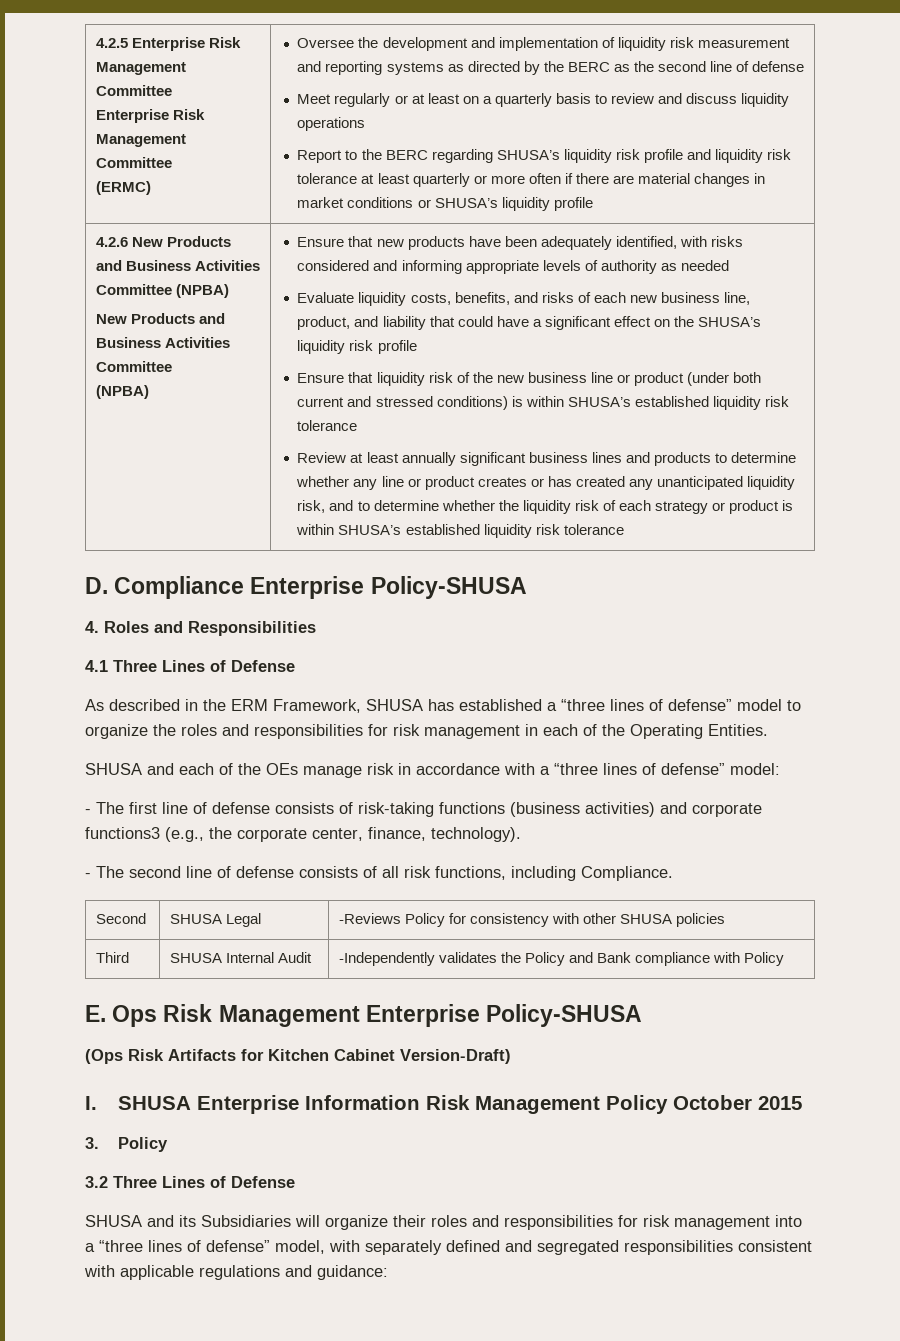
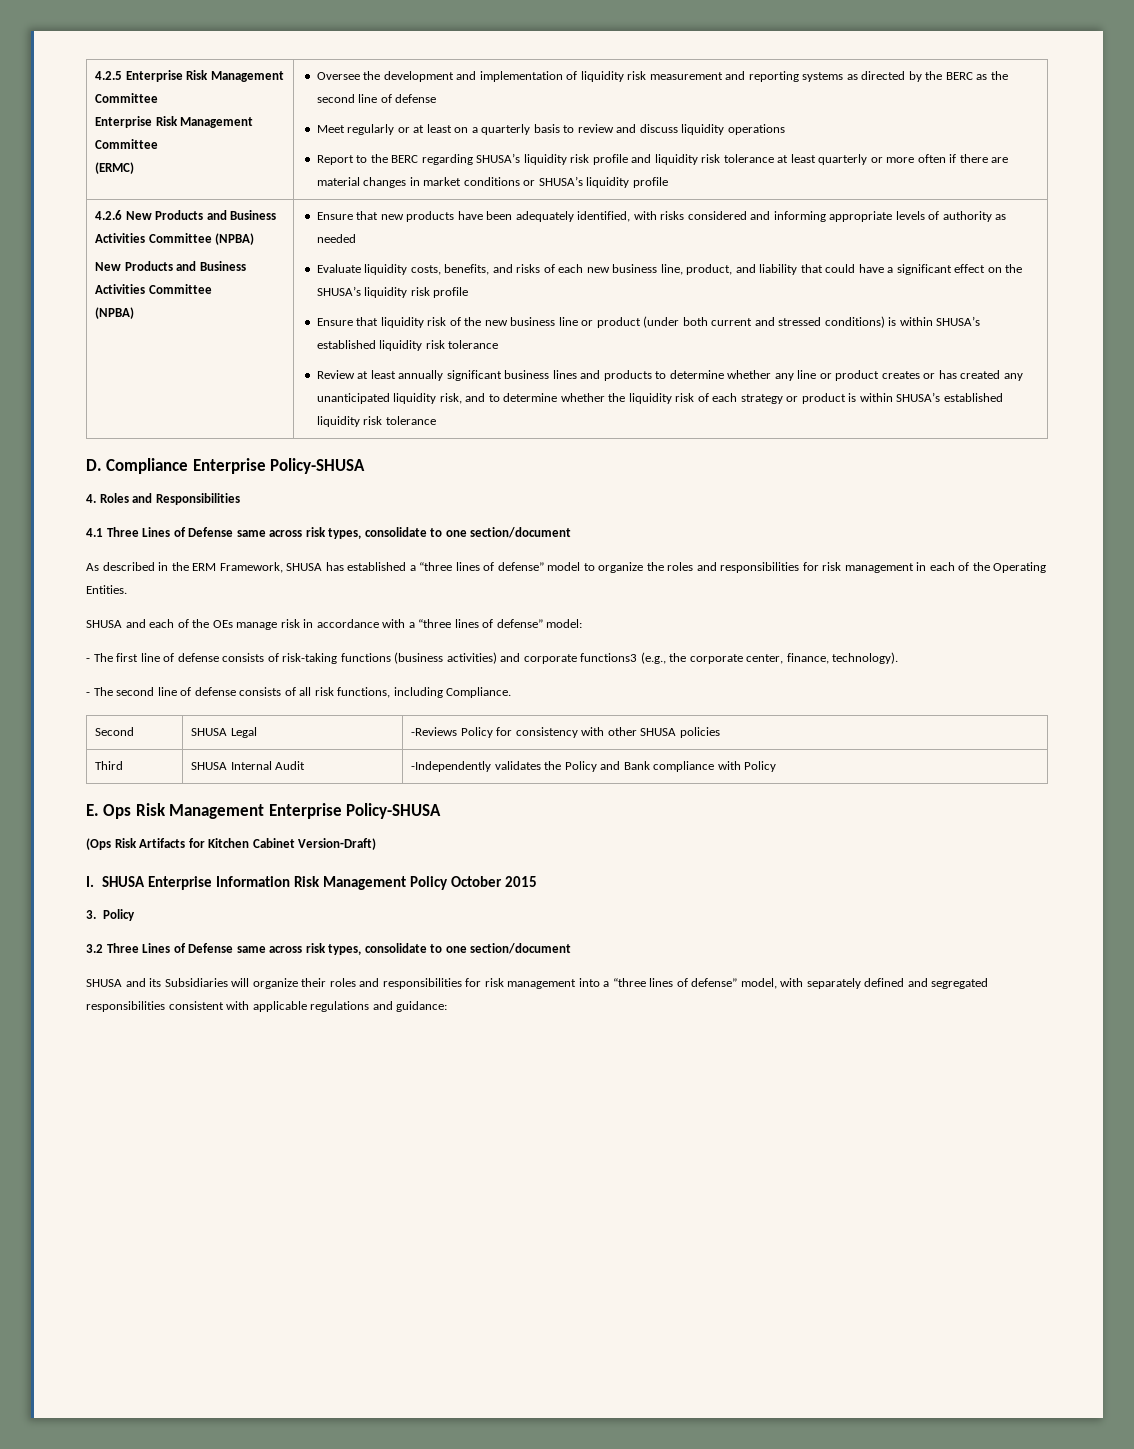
- 4.1 Three Lines of Defense
+ 4.1 Three Lines of Defense same across risk types, consolidate to one section/document
- 3.2 Three Lines of Defense
+ 3.2 Three Lines of Defense same across risk types, consolidate to one section/document

